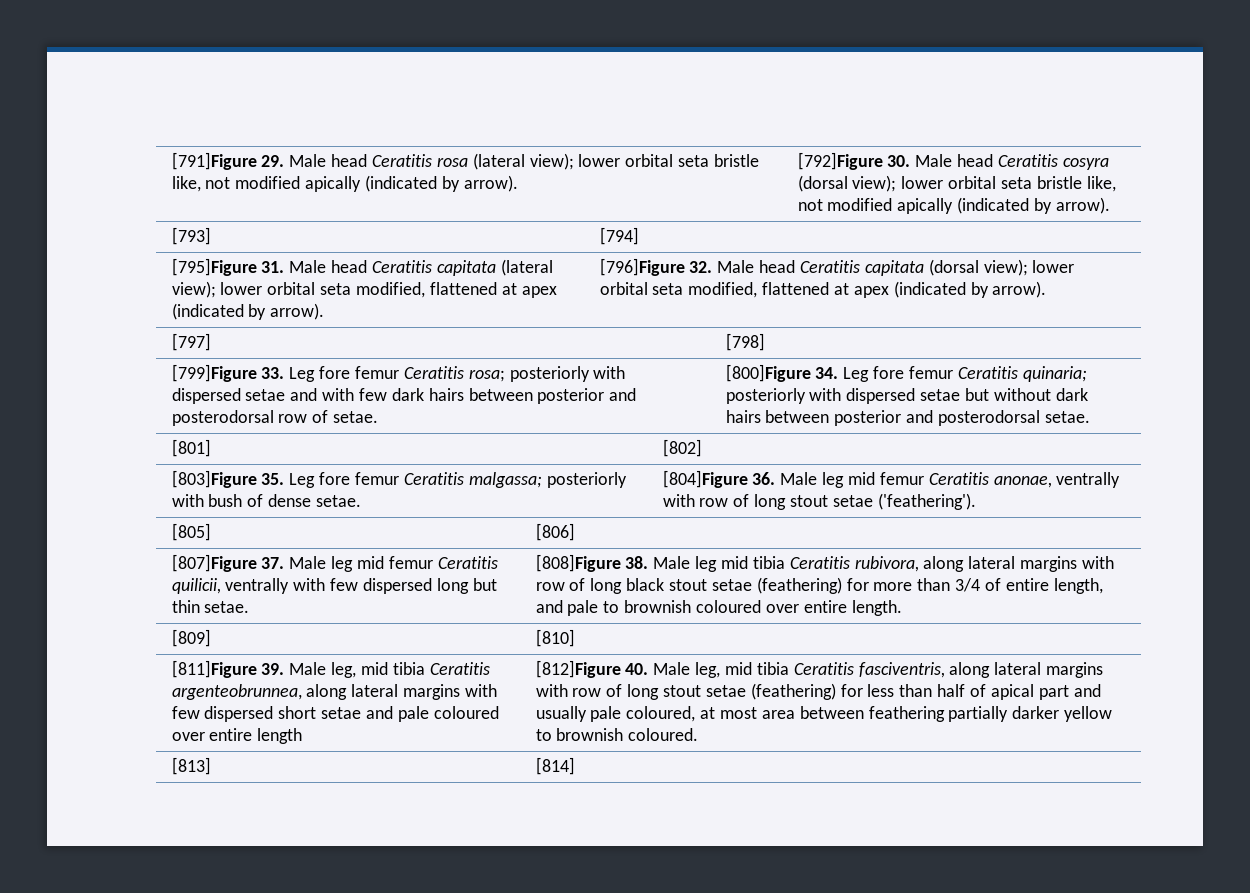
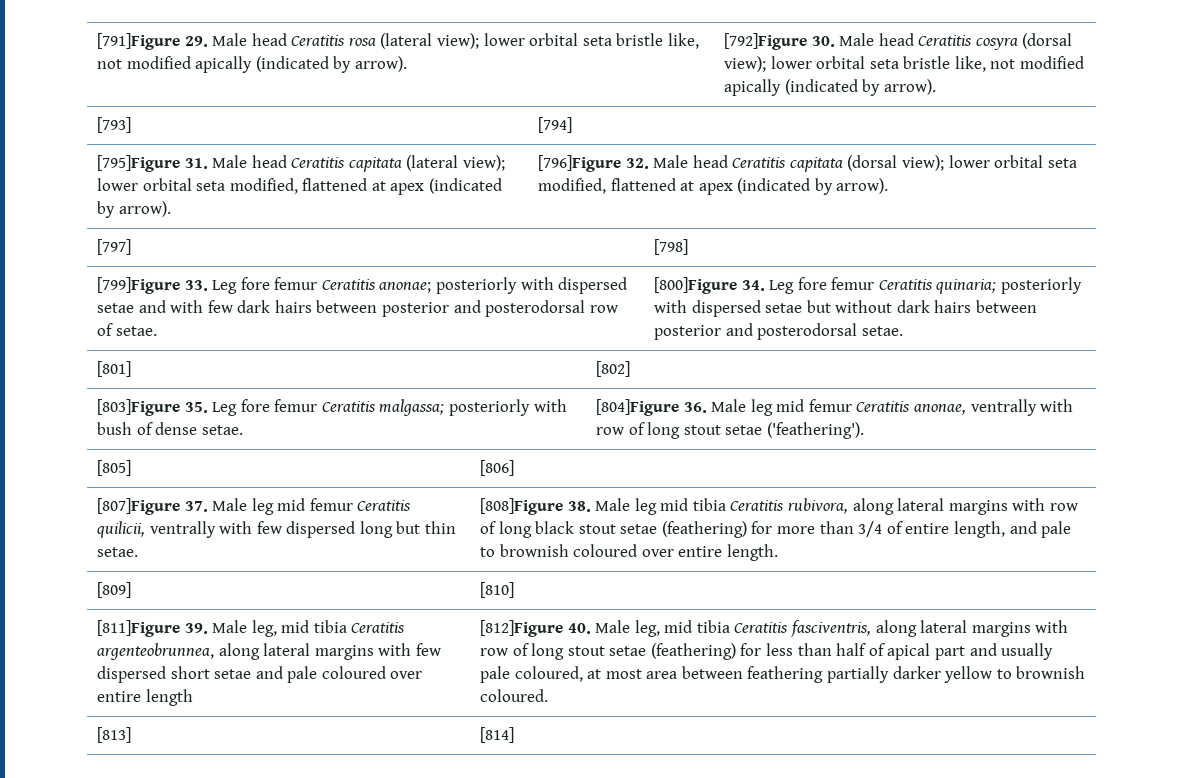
- [799]Figure 33. Leg fore femur Ceratitis rosa; posteriorly with dispersed setae and with few dark hairs between posterior and posterodorsal row of setae.
+ [799]Figure 33. Leg fore femur Ceratitis anonae; posteriorly with dispersed setae and with few dark hairs between posterior and posterodorsal row of setae.

